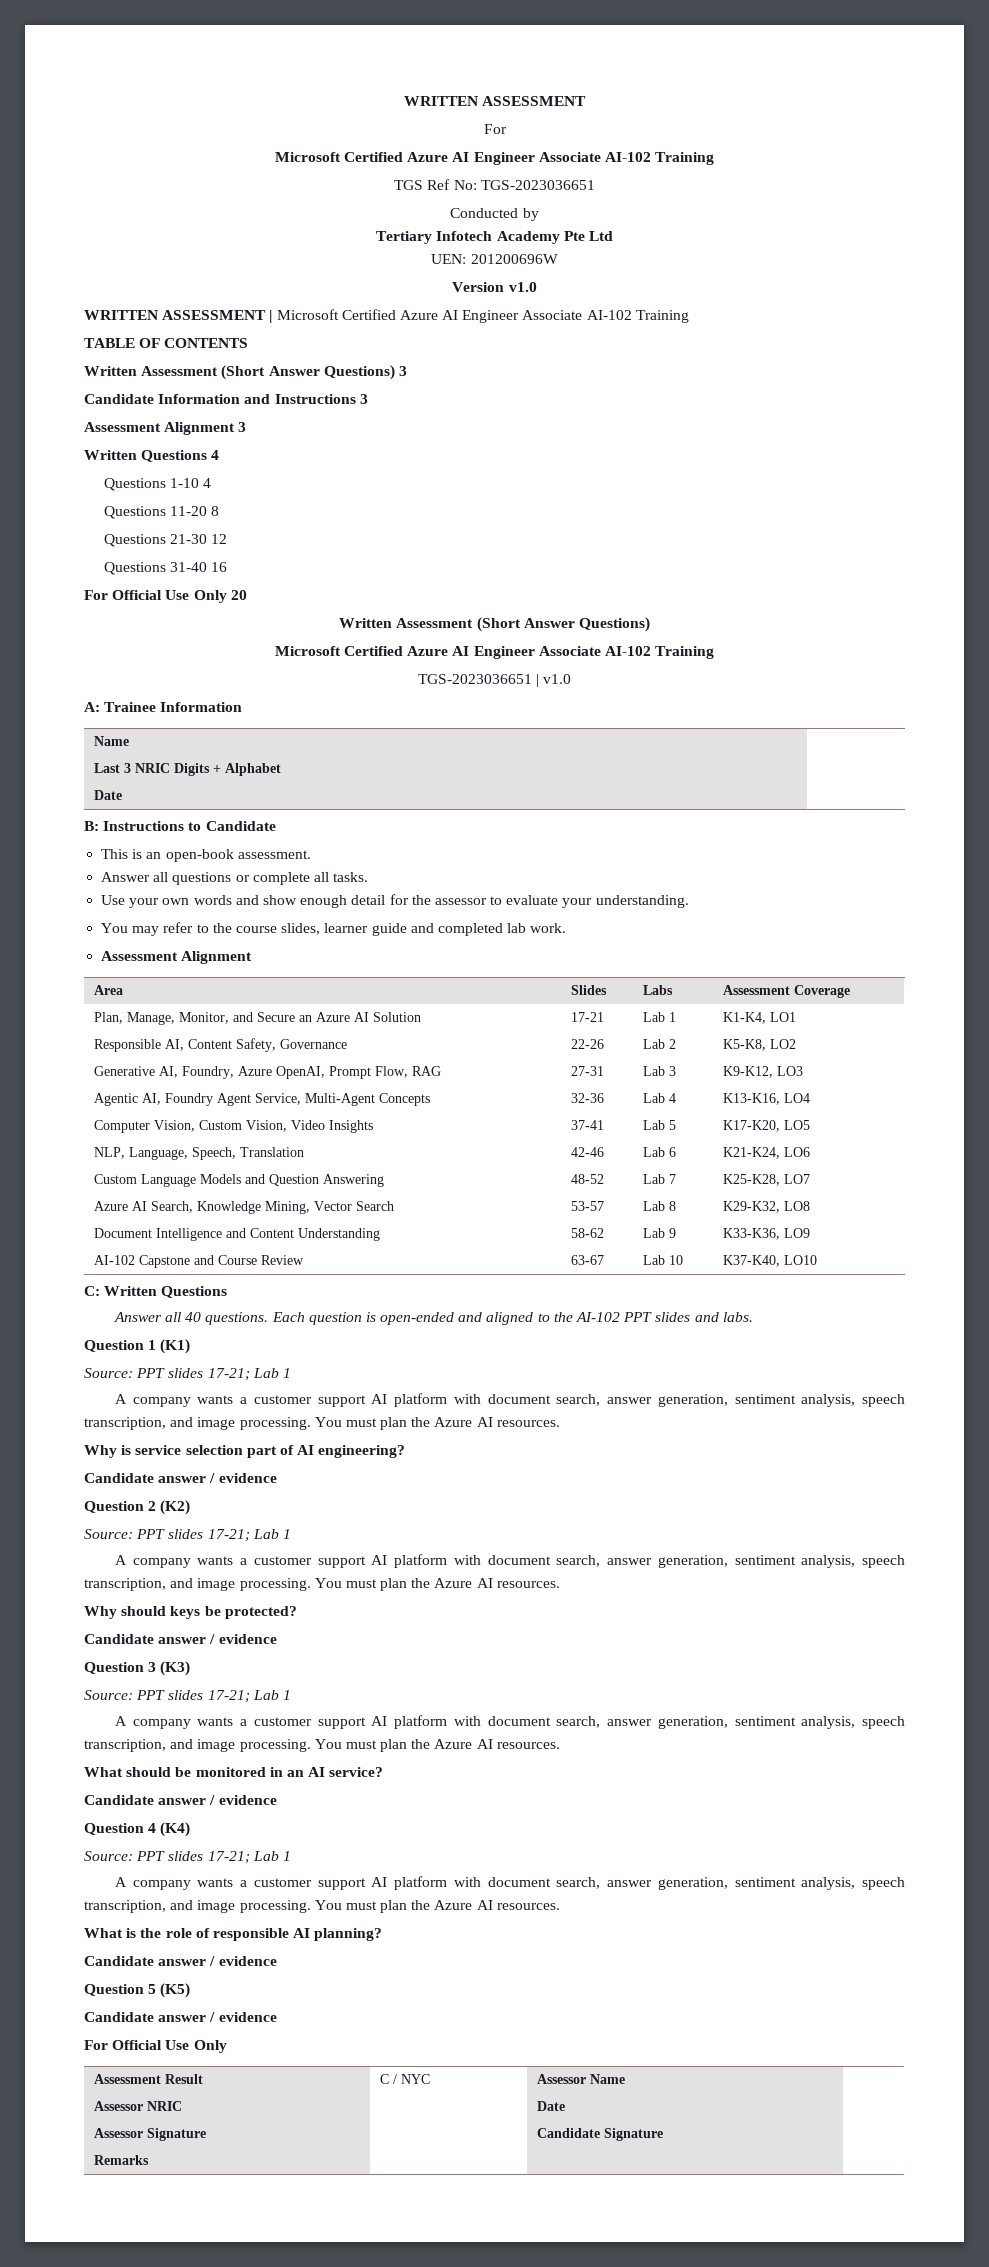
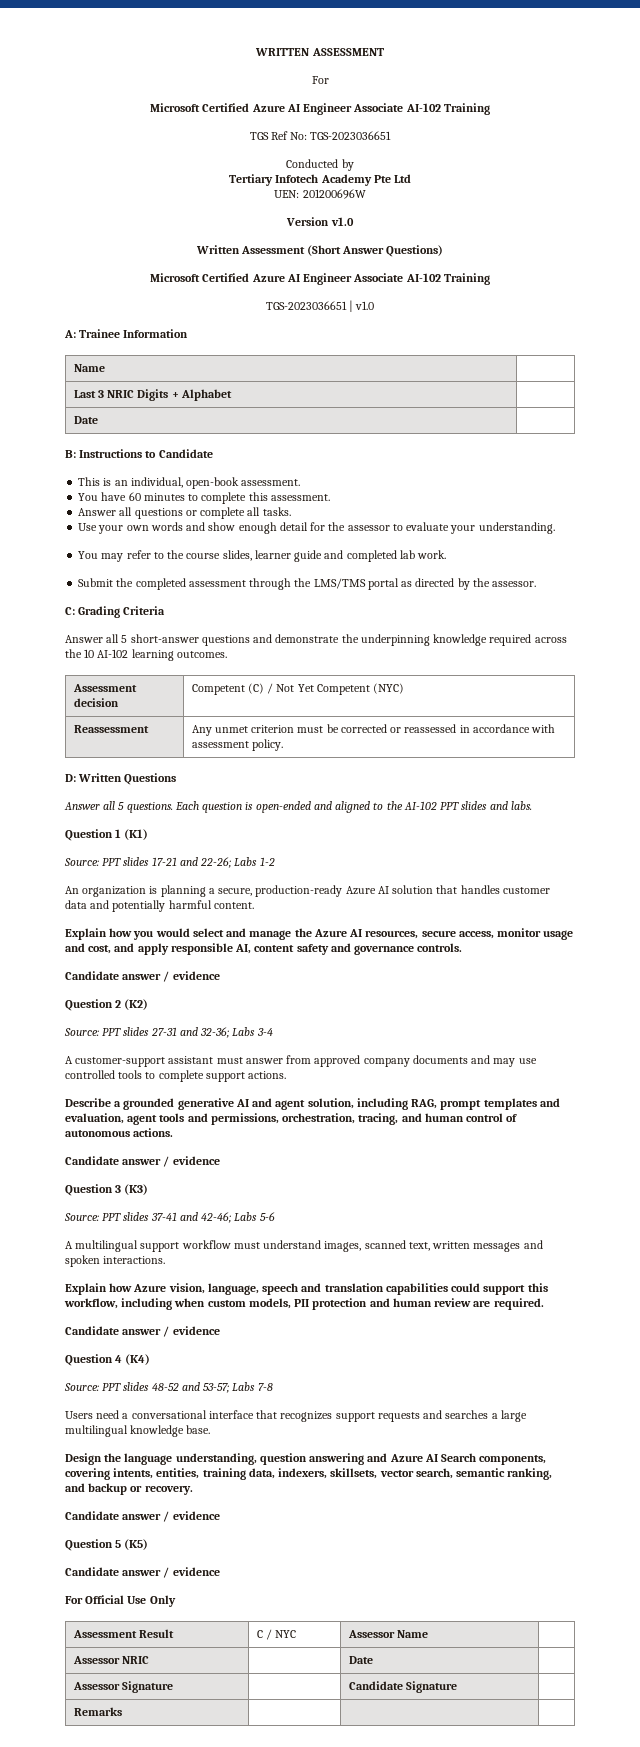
- WRITTEN ASSESSMENT | Microsoft Certified Azure AI Engineer Associate AI-102 Training
- TABLE OF CONTENTS
- Written Assessment (Short Answer Questions) 3
- Candidate Information and Instructions 3
- Assessment Alignment 3
- Written Questions 4
- Questions 1-10 4
- Questions 11-20 8
- Questions 21-30 12
- Questions 31-40 16
- For Official Use Only 20
- This is an open-book assessment.
+ This is an individual, open-book assessment.
+ You have 60 minutes to complete this assessment.
  You may refer to the course slides, learner guide and completed lab work.
- Assessment Alignment
- Area | Slides | Labs | Assessment Coverage
- Plan, Manage, Monitor, and Secure an Azure AI Solution | 17-21 | Lab 1 | K1-K4, LO1
- Responsible AI, Content Safety, Governance | 22-26 | Lab 2 | K5-K8, LO2
- Generative AI, Foundry, Azure OpenAI, Prompt Flow, RAG | 27-31 | Lab 3 | K9-K12, LO3
- Agentic AI, Foundry Agent Service, Multi-Agent Concepts | 32-36 | Lab 4 | K13-K16, LO4
- Computer Vision, Custom Vision, Video Insights | 37-41 | Lab 5 | K17-K20, LO5
- NLP, Language, Speech, Translation | 42-46 | Lab 6 | K21-K24, LO6
- Custom Language Models and Question Answering | 48-52 | Lab 7 | K25-K28, LO7
- Azure AI Search, Knowledge Mining, Vector Search | 53-57 | Lab 8 | K29-K32, LO8
- Document Intelligence and Content Understanding | 58-62 | Lab 9 | K33-K36, LO9
- AI-102 Capstone and Course Review | 63-67 | Lab 10 | K37-K40, LO10
- C: Written Questions
+ Submit the completed assessment through the LMS/TMS portal as directed by the assessor.
+ C: Grading Criteria
+ Answer all 5 short-answer questions and demonstrate the underpinning knowledge required across the 10 AI-102 learning outcomes.
+ Assessment decision | Competent (C) / Not Yet Competent (NYC)
+ Reassessment | Any unmet criterion must be corrected or reassessed in accordance with assessment policy.
+ D: Written Questions
- Answer all 40 questions.
+ Answer all 5 questions.
  Question 1 (K1)
- Source: PPT slides 17-21; Lab 1
- A company wants a customer support AI platform with document search, answer generation, sentiment analysis, speech transcription, and image processing. You must plan the Azure AI resources.
- Why is service selection part of AI engineering?
+ Source: PPT slides 17-21 and 22-26; Labs 1-2
+ An organization is planning a secure, production-ready Azure AI solution that handles customer data and potentially harmful content.
+ Explain how you would select and manage the Azure AI resources, secure access, monitor usage and cost, and apply responsible AI, content safety and governance controls.
  Question 2 (K2)
- Source: PPT slides 17-21; Lab 1
- A company wants a customer support AI platform with document search, answer generation, sentiment analysis, speech transcription, and image processing. You must plan the Azure AI resources.
- Why should keys be protected?
+ Source: PPT slides 27-31 and 32-36; Labs 3-4
+ A customer-support assistant must answer from approved company documents and may use controlled tools to complete support actions.
+ Describe a grounded generative AI and agent solution, including RAG, prompt templates and evaluation, agent tools and permissions, orchestration, tracing, and human control of autonomous actions.
  Question 3 (K3)
- Source: PPT slides 17-21; Lab 1
- A company wants a customer support AI platform with document search, answer generation, sentiment analysis, speech transcription, and image processing. You must plan the Azure AI resources.
- What should be monitored in an AI service?
+ Source: PPT slides 37-41 and 42-46; Labs 5-6
+ A multilingual support workflow must understand images, scanned text, written messages and spoken interactions.
+ Explain how Azure vision, language, speech and translation capabilities could support this workflow, including when custom models, PII protection and human review are required.
  Question 4 (K4)
- Source: PPT slides 17-21; Lab 1
- A company wants a customer support AI platform with document search, answer generation, sentiment analysis, speech transcription, and image processing. You must plan the Azure AI resources.
- What is the role of responsible AI planning?
+ Source: PPT slides 48-52 and 53-57; Labs 7-8
+ Users need a conversational interface that recognizes support requests and searches a large multilingual knowledge base.
+ Design the language understanding, question answering and Azure AI Search components, covering intents, entities, training data, indexers, skillsets, vector search, semantic ranking, and backup or recovery.

